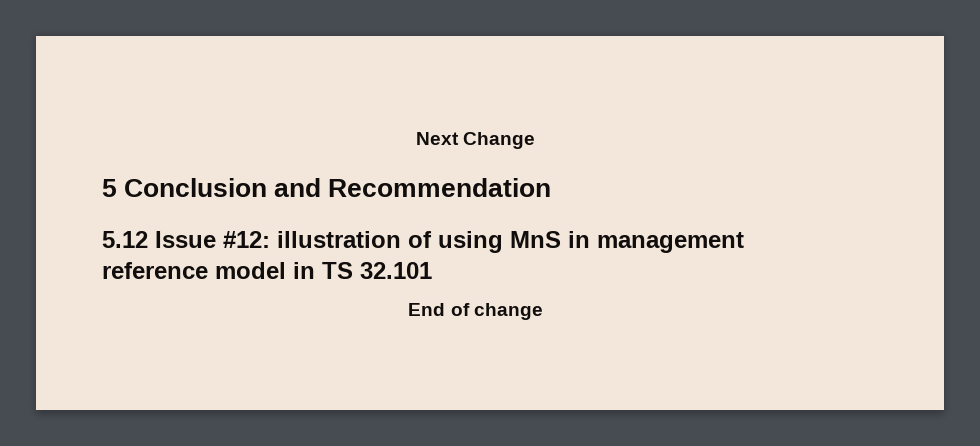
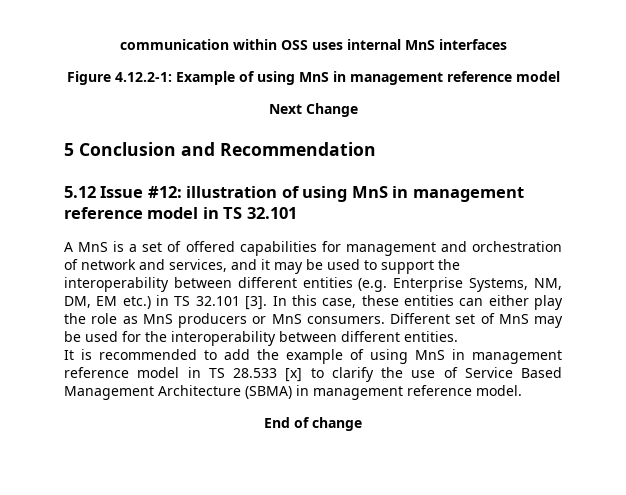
+ communication within OSS uses internal MnS interfaces
+ Figure 4.12.2-1: Example of using MnS in management reference model
+ A MnS is a set of offered capabilities for management and orchestration of network and services, and it may be used to support the interoperability between different entities (e.g. Enterprise Systems, NM, DM, EM etc.) in TS 32.101 [3]. In this case, these entities can either play the role as MnS producers or MnS consumers. Different set of MnS may be used for the interoperability between different entities.
+ It is recommended to add the example of using MnS in management reference model in TS 28.533 [x] to clarify the use of Service Based Management Architecture (SBMA) in management reference model.

